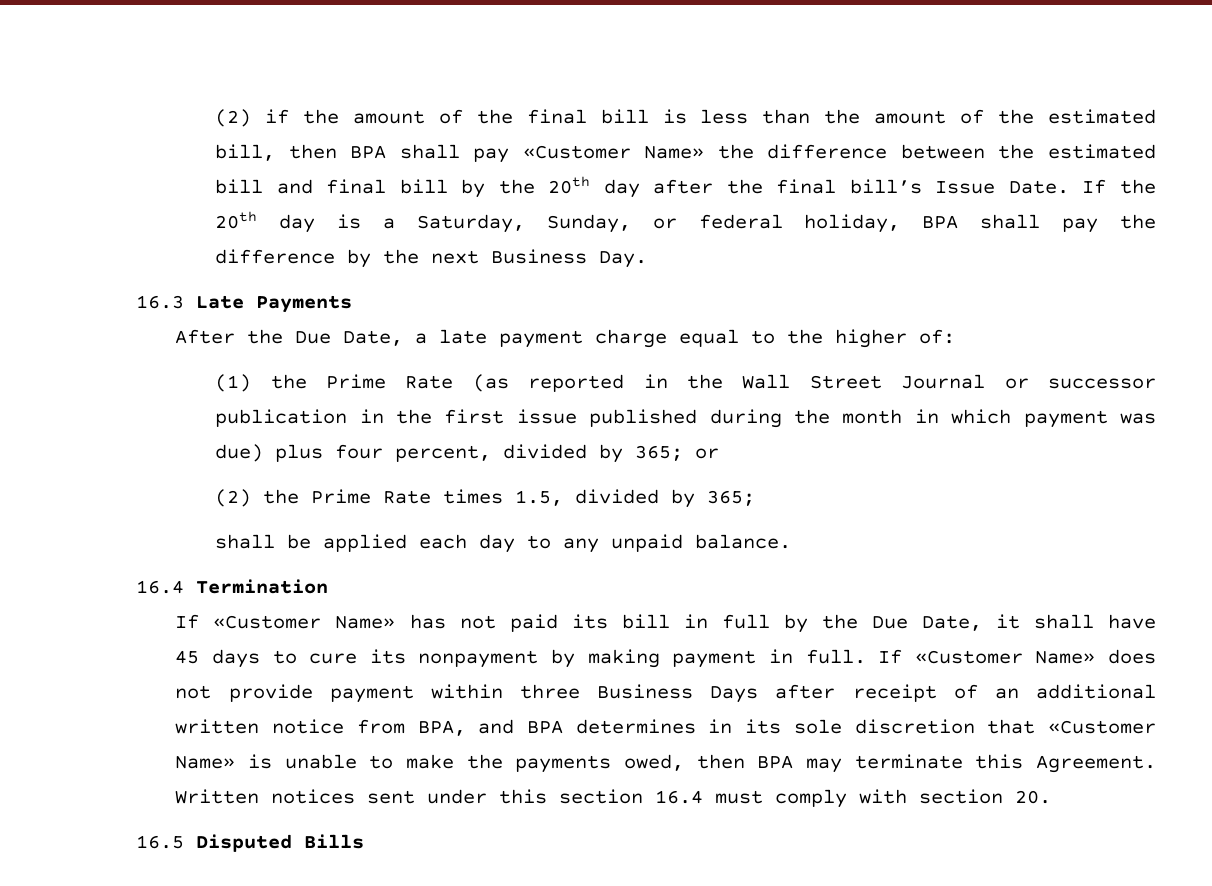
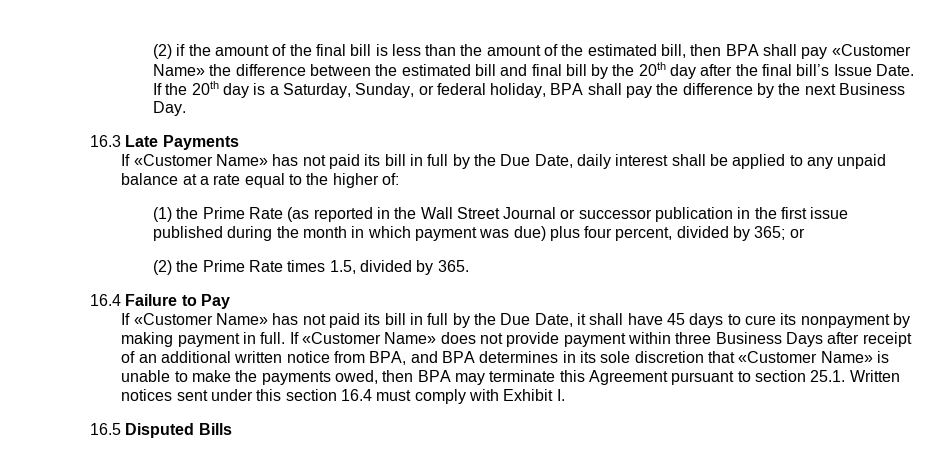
- After the Due Date, a late payment charge equal to the higher of:
+ If «Customer Name» has not paid its bill in full by the Due Date, daily interest shall be applied to any unpaid balance at a rate equal to the higher of:
- (2) the Prime Rate times 1.5, divided by 365;
- shall be applied each day to any unpaid balance.
- 16.4 Termination
+ (2) the Prime Rate times 1.5, divided by 365.
+ 16.4 Failure to Pay
- If «Customer Name» does not provide payment within three Business Days after receipt of an additional written notice from BPA, and BPA determines in its sole discretion that «Customer Name» is unable to make the payments owed, then BPA may terminate this Agreement. Written notices sent under this section 16.4 must comply with section 20.
+ If «Customer Name» does not provide payment within three Business Days after receipt of an additional written notice from BPA, and BPA determines in its sole discretion that «Customer Name» is unable to make the payments owed, then BPA may terminate this Agreement pursuant to section 25.1. Written notices sent under this section 16.4 must comply with Exhibit I.

